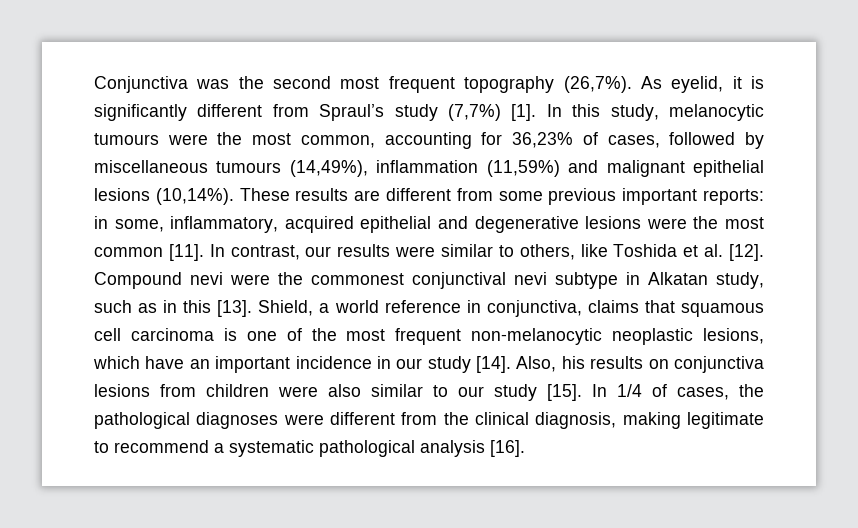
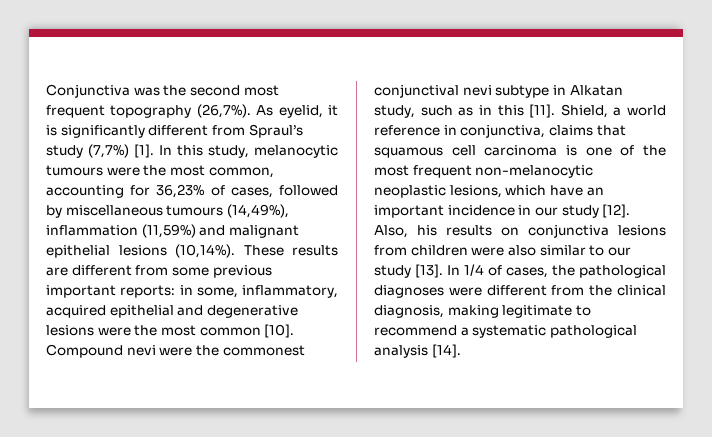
- These results are different from some previous important reports: in some, inflammatory, acquired epithelial and degenerative lesions were the most common [11]. In contrast, our results were similar to others, like Toshida et al. [12].
+ These results are different from some previous important reports: in some, inflammatory, acquired epithelial and degenerative lesions were the most common [10].
- Compound nevi were the commonest conjunctival nevi subtype in Alkatan study, such as in this [13].
+ Compound nevi were the commonest conjunctival nevi subtype in Alkatan study, such as in this [11].
- Shield, a world reference in conjunctiva, claims that squamous cell carcinoma is one of the most frequent non-melanocytic neoplastic lesions, which have an important incidence in our study [14].
+ Shield, a world reference in conjunctiva, claims that squamous cell carcinoma is one of the most frequent non-melanocytic neoplastic lesions, which have an important incidence in our study [12].
- Also, his results on conjunctiva lesions from children were also similar to our study [15].
+ Also, his results on conjunctiva lesions from children were also similar to our study [13].
- In 1/4 of cases, the pathological diagnoses were different from the clinical diagnosis, making legitimate to recommend a systematic pathological analysis [16].
+ In 1/4 of cases, the pathological diagnoses were different from the clinical diagnosis, making legitimate to recommend a systematic pathological analysis [14].

